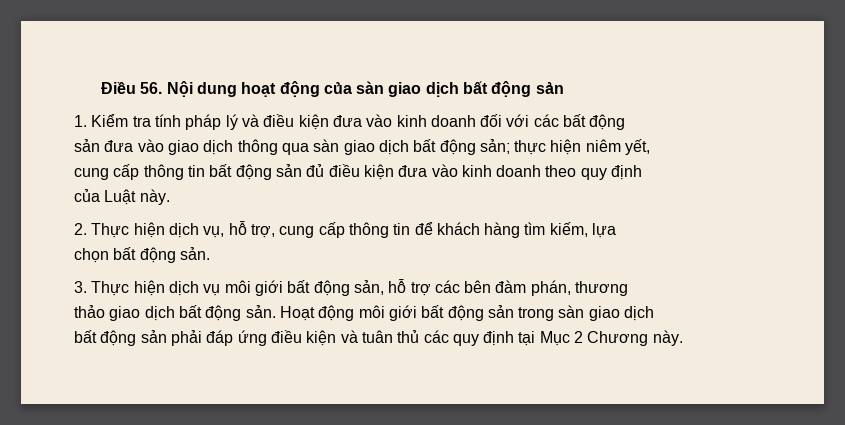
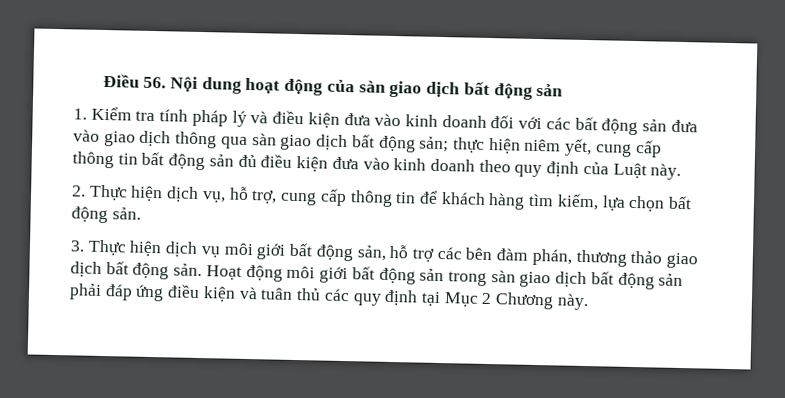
- 1. Kiểm tra tính pháp lý và điều kiện đưa vào kinh doanh đối với các bất động
- sản đưa vào giao dịch thông qua sàn giao dịch bất động sản; thực hiện niêm yết,
- cung cấp thông tin bất động sản đủ điều kiện đưa vào kinh doanh theo quy định
- của Luật này.
+ 1. Kiểm tra tính pháp lý và điều kiện đưa vào kinh doanh đối với các bất động sản đưa vào giao dịch thông qua sàn giao dịch bất động sản; thực hiện niêm yết, cung cấp thông tin bất động sản đủ điều kiện đưa vào kinh doanh theo quy định của Luật này.
- 2. Thực hiện dịch vụ, hỗ trợ, cung cấp thông tin để khách hàng tìm kiếm, lựa
- chọn bất động sản.
+ 2. Thực hiện dịch vụ, hỗ trợ, cung cấp thông tin để khách hàng tìm kiếm, lựa chọn bất động sản.
- 3. Thực hiện dịch vụ môi giới bất động sản, hỗ trợ các bên đàm phán, thương
- thảo giao dịch bất động sản.
+ 3. Thực hiện dịch vụ môi giới bất động sản, hỗ trợ các bên đàm phán, thương thảo giao dịch bất động sản.
- Hoạt động môi giới bất động sản trong sàn giao dịch
- bất động sản phải đáp ứng điều kiện và tuân thủ các quy định tại Mục 2 Chương này.
+ Hoạt động môi giới bất động sản trong sàn giao dịch bất động sản phải đáp ứng điều kiện và tuân thủ các quy định tại Mục 2 Chương này.

